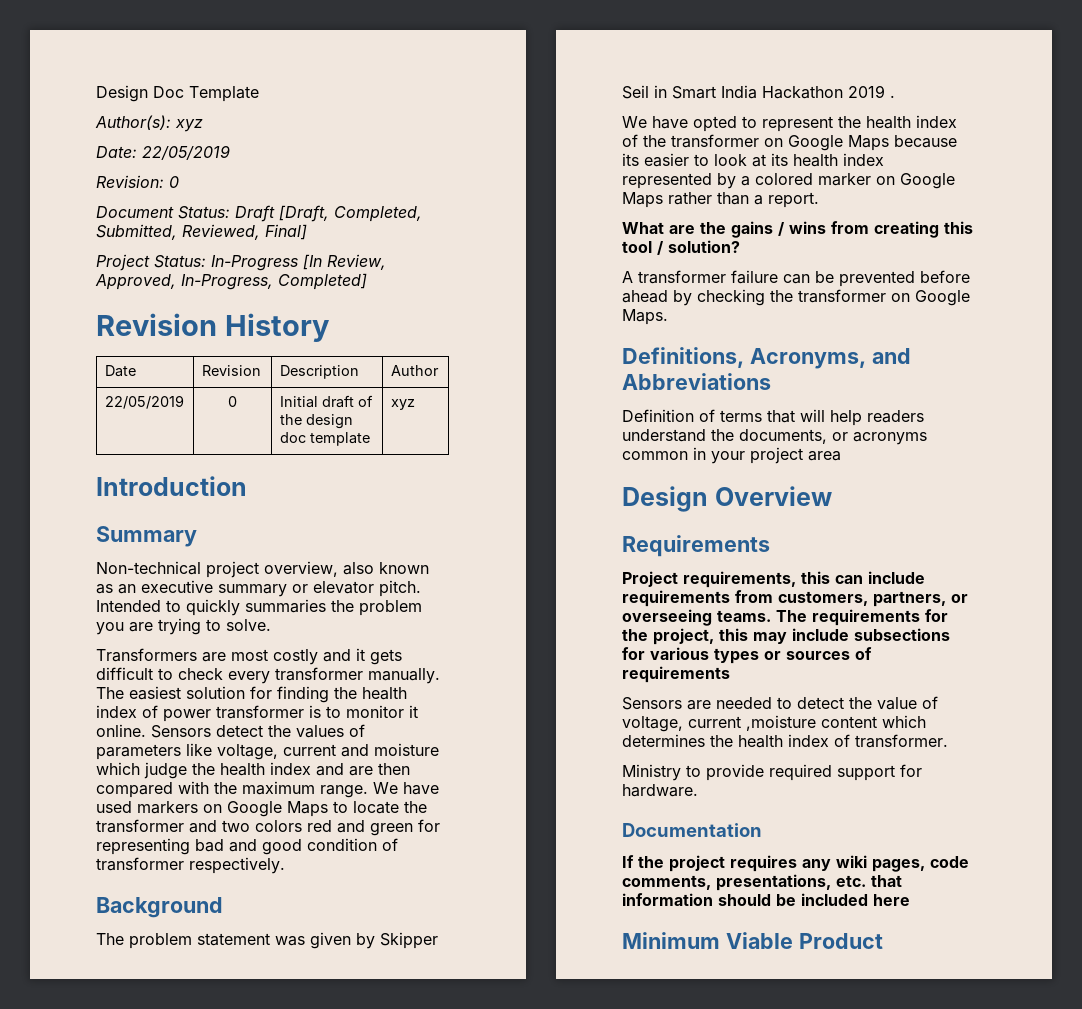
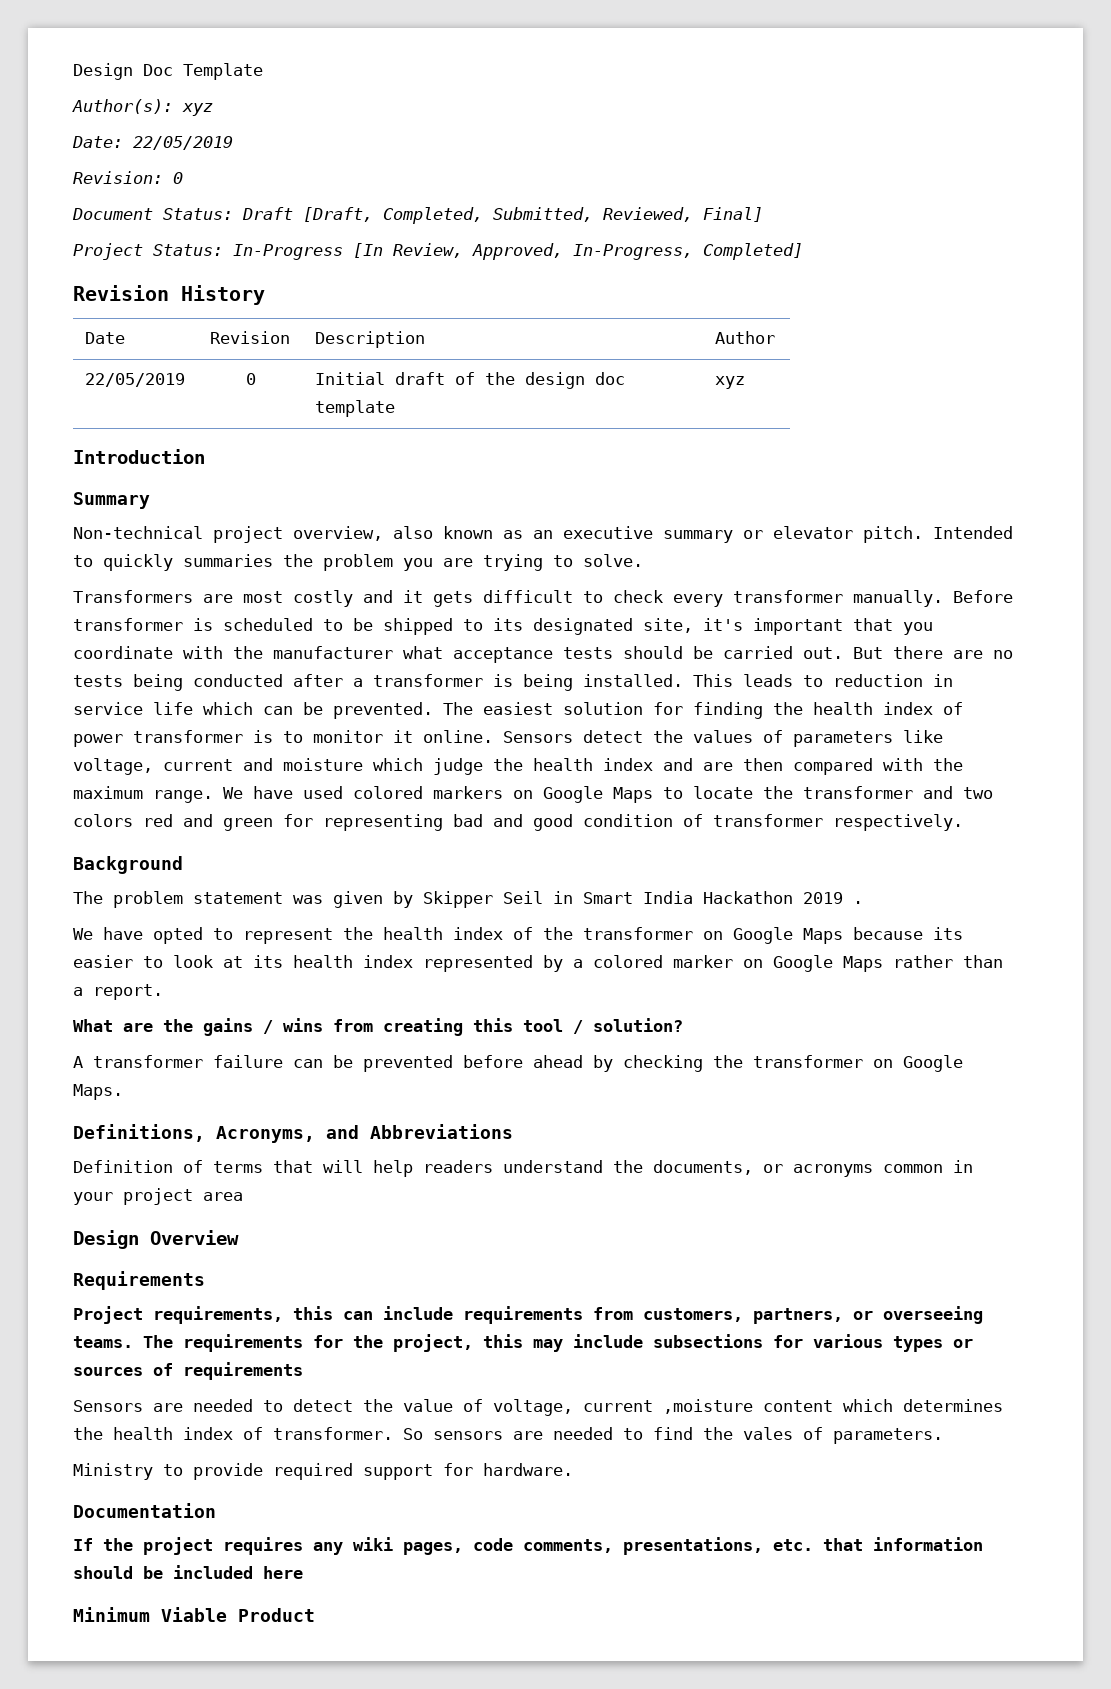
+ Before transformer is scheduled to be shipped to its designated site, it's important that you coordinate with the manufacturer what acceptance tests should be carried out. But there are no tests being conducted after a transformer is being installed. This leads to reduction in service life which can be prevented.
- We have used markers on Google Maps to locate the transformer and two colors red and green for representing bad and good condition of transformer respectively.
+ We have used colored markers on Google Maps to locate the transformer and two colors red and green for representing bad and good condition of transformer respectively.
+ So sensors are needed to find the vales of parameters.

